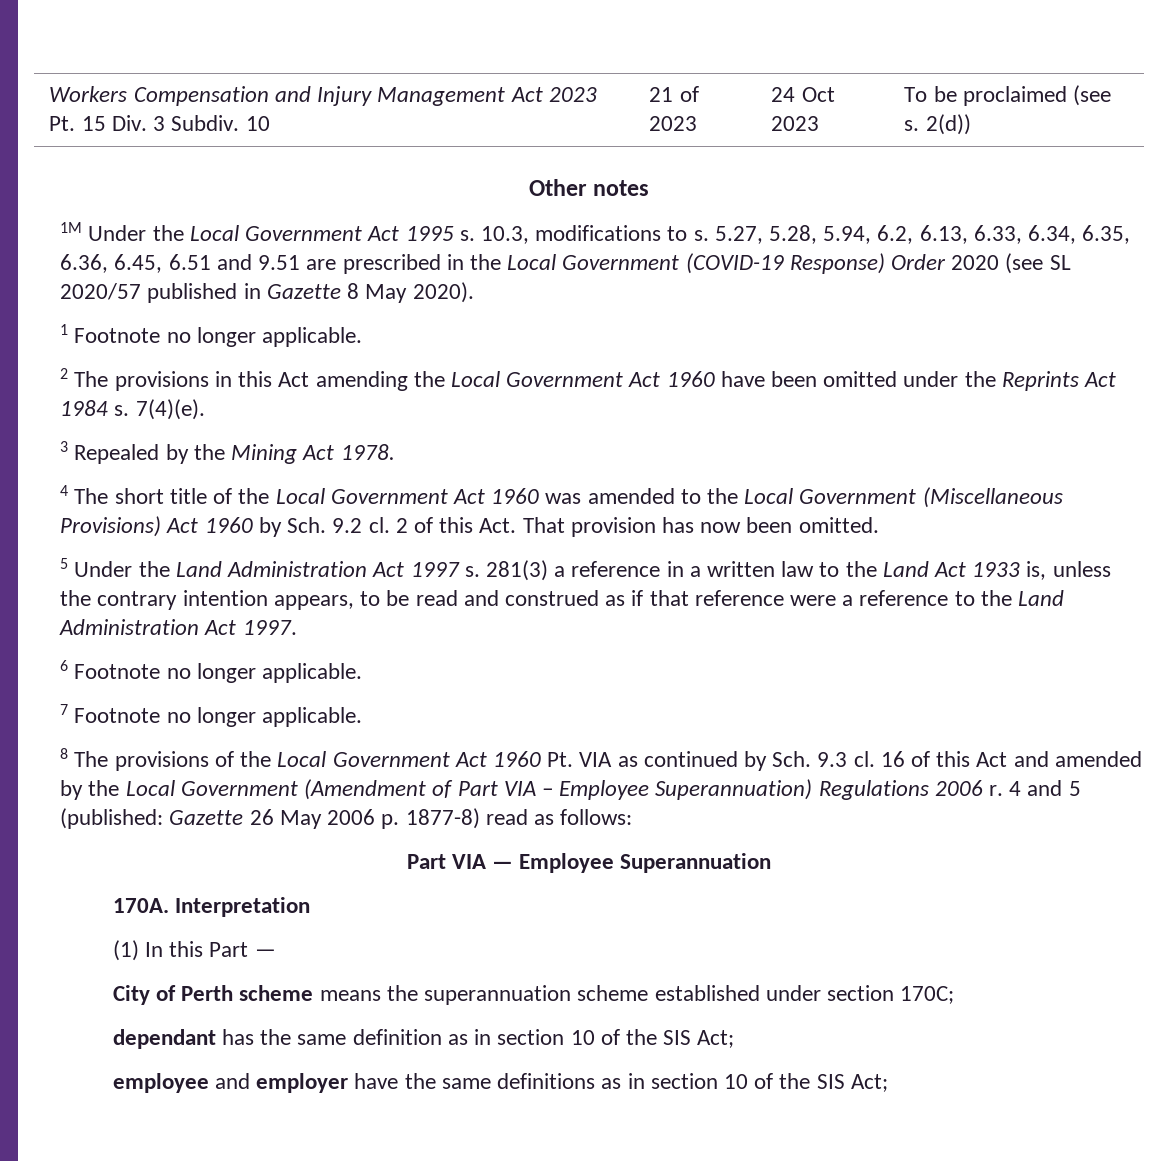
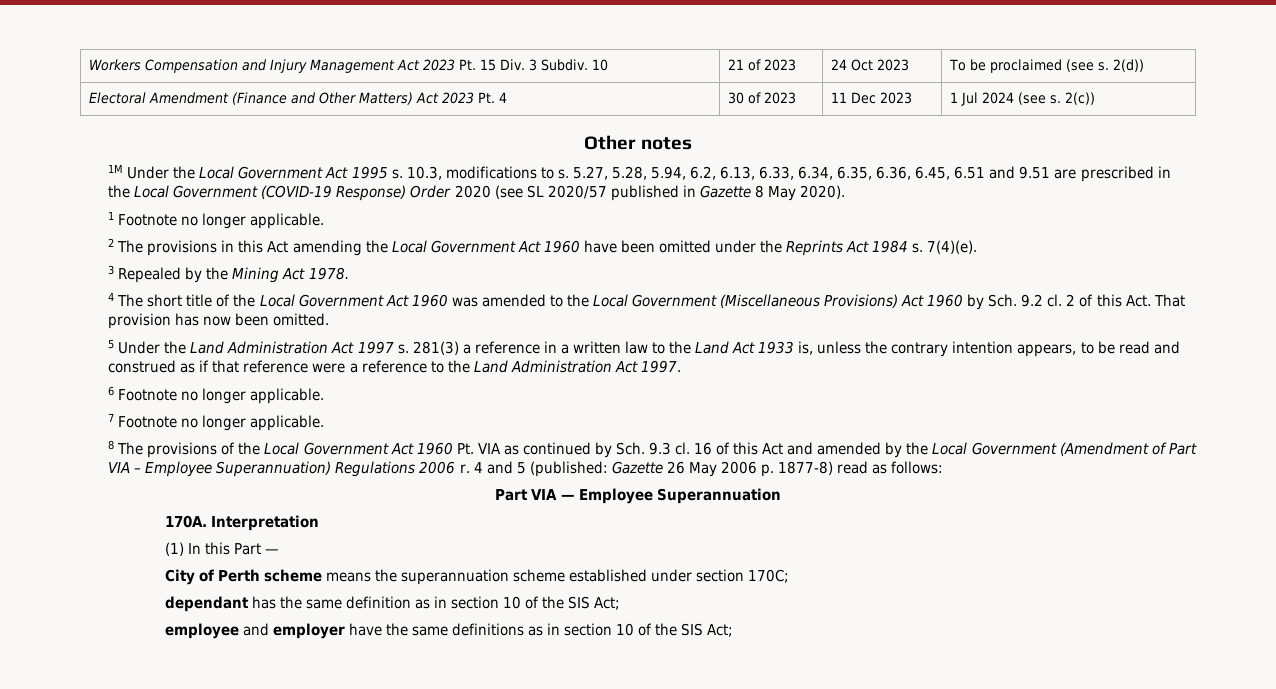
+ Electoral Amendment (Finance and Other Matters) Act 2023 Pt. 4 | 30 of 2023 | 11 Dec 2023 | 1 Jul 2024 (see s. 2(c))

